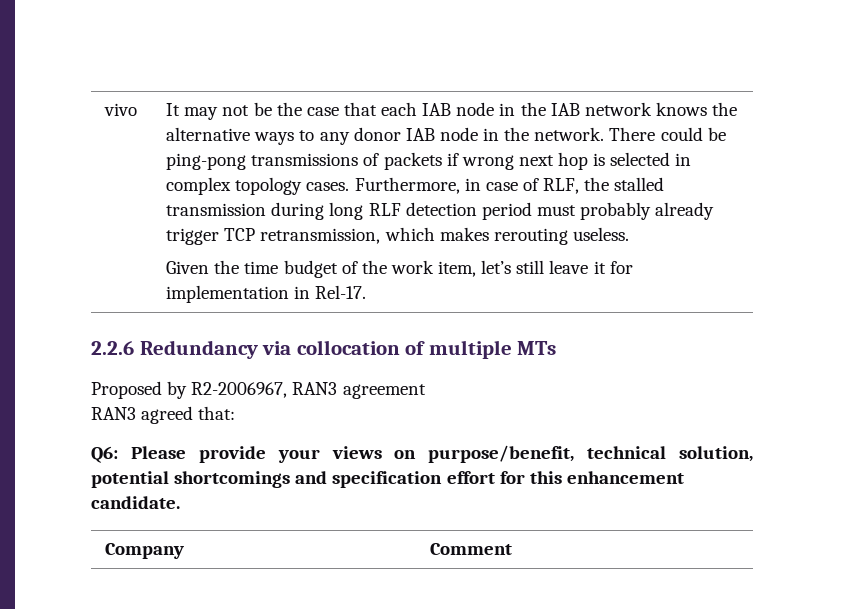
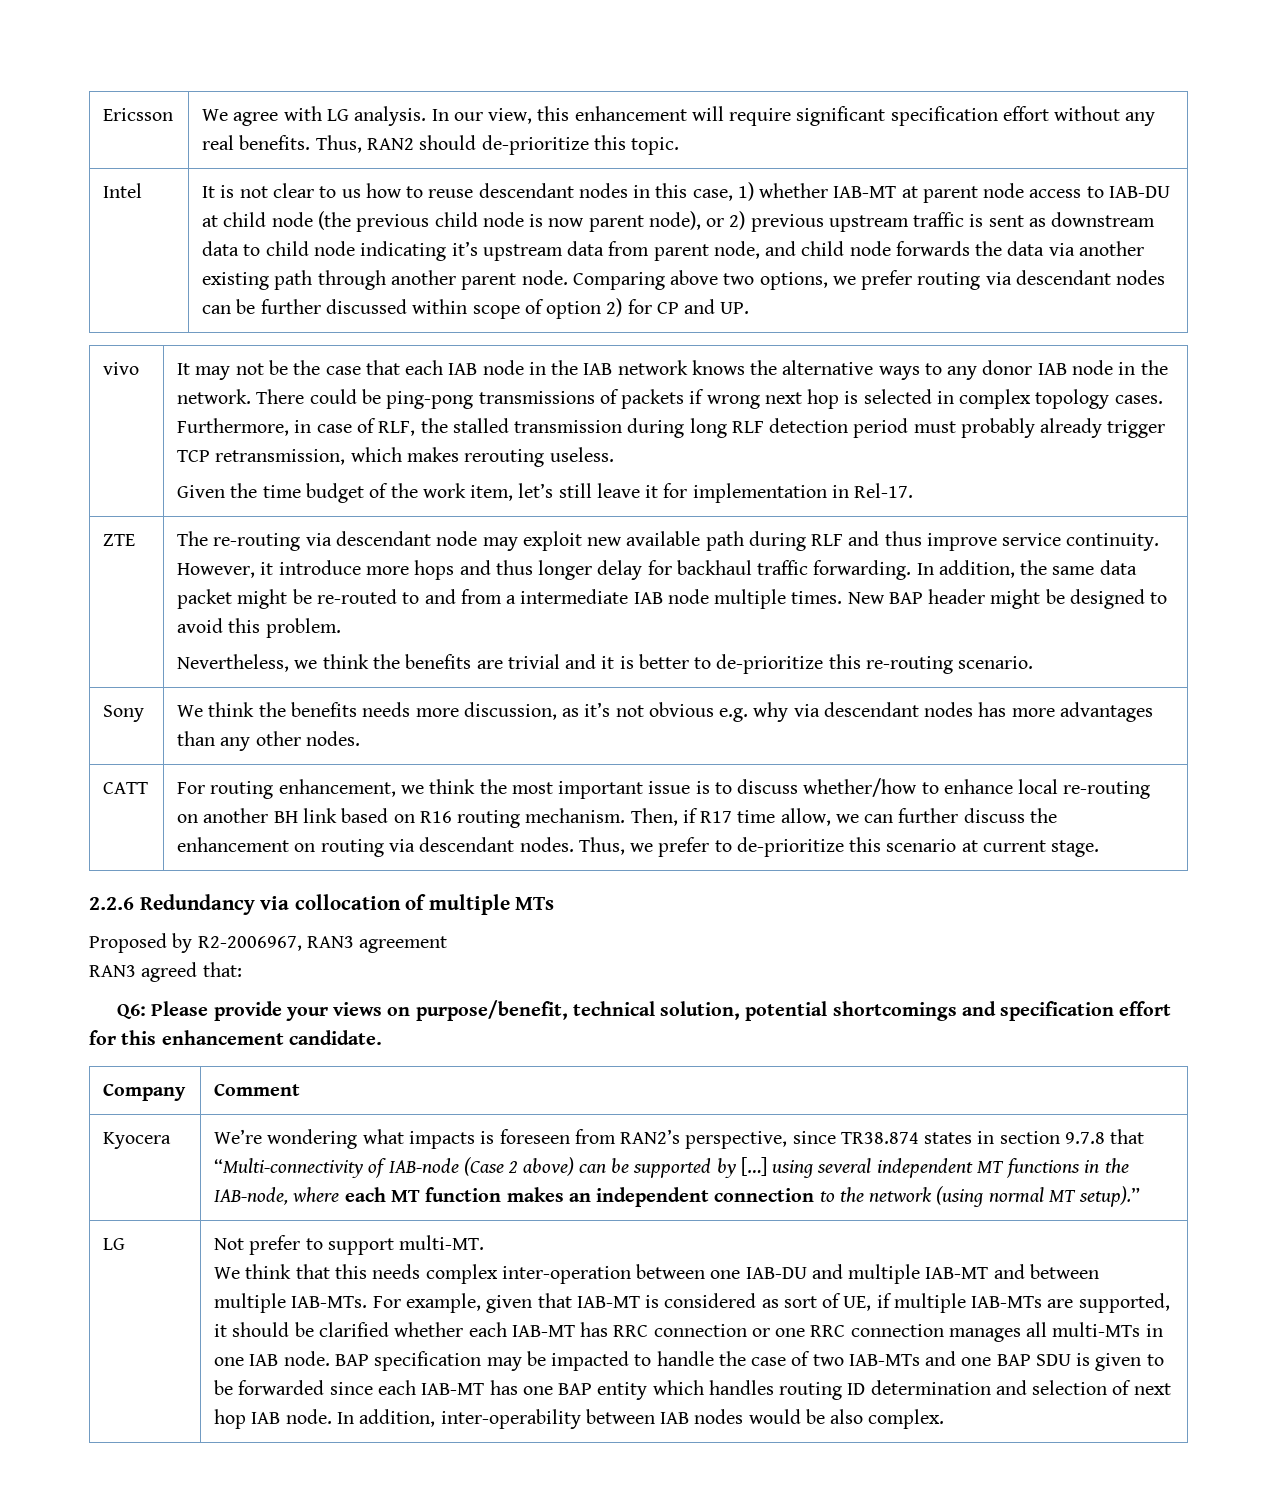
+ Ericsson | We agree with LG analysis. In our view, this enhancement will require significant specification effort without any real benefits. Thus, RAN2 should de-prioritize this topic.
+ Intel | It is not clear to us how to reuse descendant nodes in this case, 1) whether IAB-MT at parent node access to IAB-DU at child node (the previous child node is now parent node), or 2) previous upstream traffic is sent as downstream data to child node indicating it’s upstream data from parent node, and child node forwards the data via another existing path through another parent node. Comparing above two options, we prefer routing via descendant nodes can be further discussed within scope of option 2) for CP and UP.
+ ZTE | The re-routing via descendant node may exploit new available path during RLF and thus improve service continuity. However, it introduce more hops and thus longer delay for backhaul traffic forwarding. In addition, the same data packet might be re-routed to and from a intermediate IAB node multiple times. New BAP header might be designed to avoid this problem.
+ Nevertheless, we think the benefits are trivial and it is better to de-prioritize this re-routing scenario.
+ Sony | We think the benefits needs more discussion, as it’s not obvious e.g. why via descendant nodes has more advantages than any other nodes.
+ CATT | For routing enhancement, we think the most important issue is to discuss whether/how to enhance local re-routing on another BH link based on R16 routing mechanism. Then, if R17 time allow, we can further discuss the enhancement on routing via descendant nodes. Thus, we prefer to de-prioritize this scenario at current stage.
+ Kyocera | We’re wondering what impacts is foreseen from RAN2’s perspective, since TR38.874 states in section 9.7.8 that “Multi-connectivity of IAB-node (Case 2 above) can be supported by […] using several independent MT functions in the IAB-node, where each MT function makes an independent connection to the network (using normal MT setup).”
+ LG | Not prefer to support multi-MT.
+ We think that this needs complex inter-operation between one IAB-DU and multiple IAB-MT and between multiple IAB-MTs. For example, given that IAB-MT is considered as sort of UE, if multiple IAB-MTs are supported, it should be clarified whether each IAB-MT has RRC connection or one RRC connection manages all multi-MTs in one IAB node. BAP specification may be impacted to handle the case of two IAB-MTs and one BAP SDU is given to be forwarded since each IAB-MT has one BAP entity which handles routing ID determination and selection of next hop IAB node. In addition, inter-operability between IAB nodes would be also complex.

